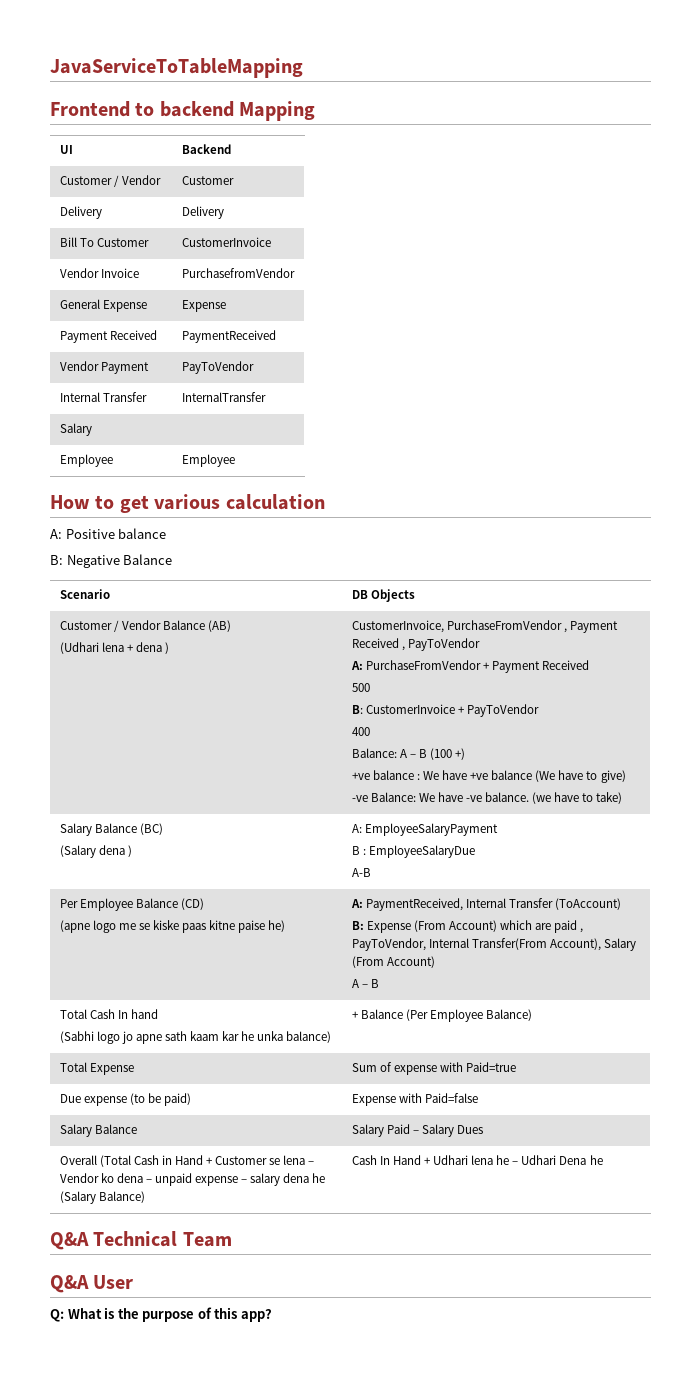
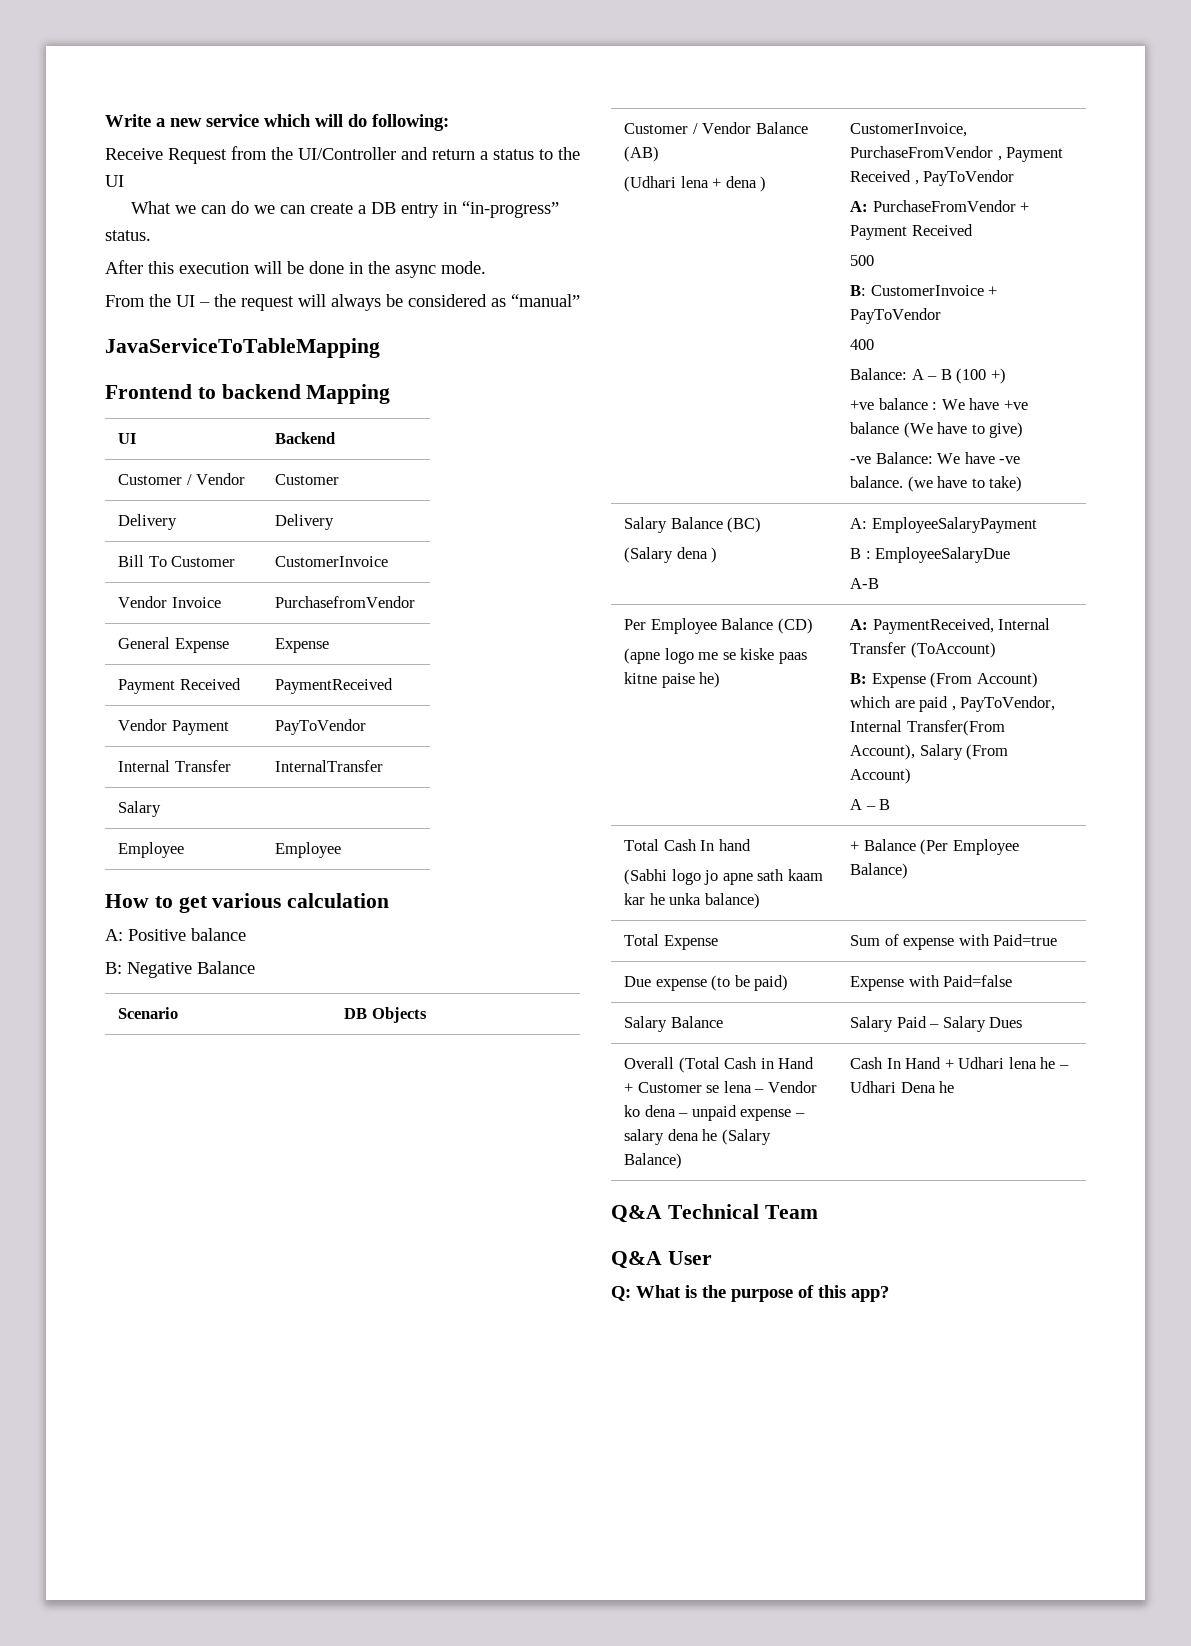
+ Write a new service which will do following:
+ Receive Request from the UI/Controller and return a status to the UI
+ What we can do we can create a DB entry in “in-progress” status.
+ After this execution will be done in the async mode.
+ From the UI – the request will always be considered as “manual”

